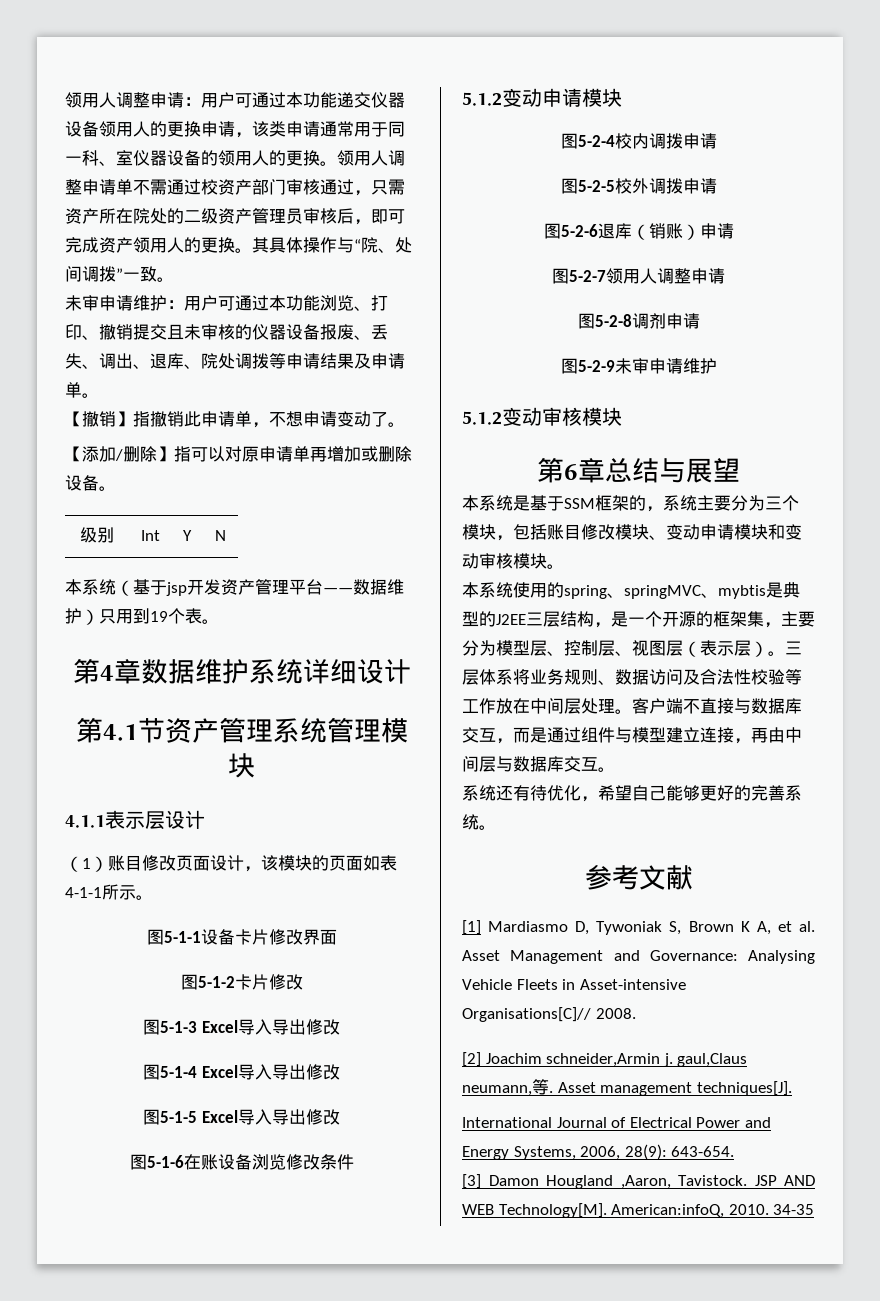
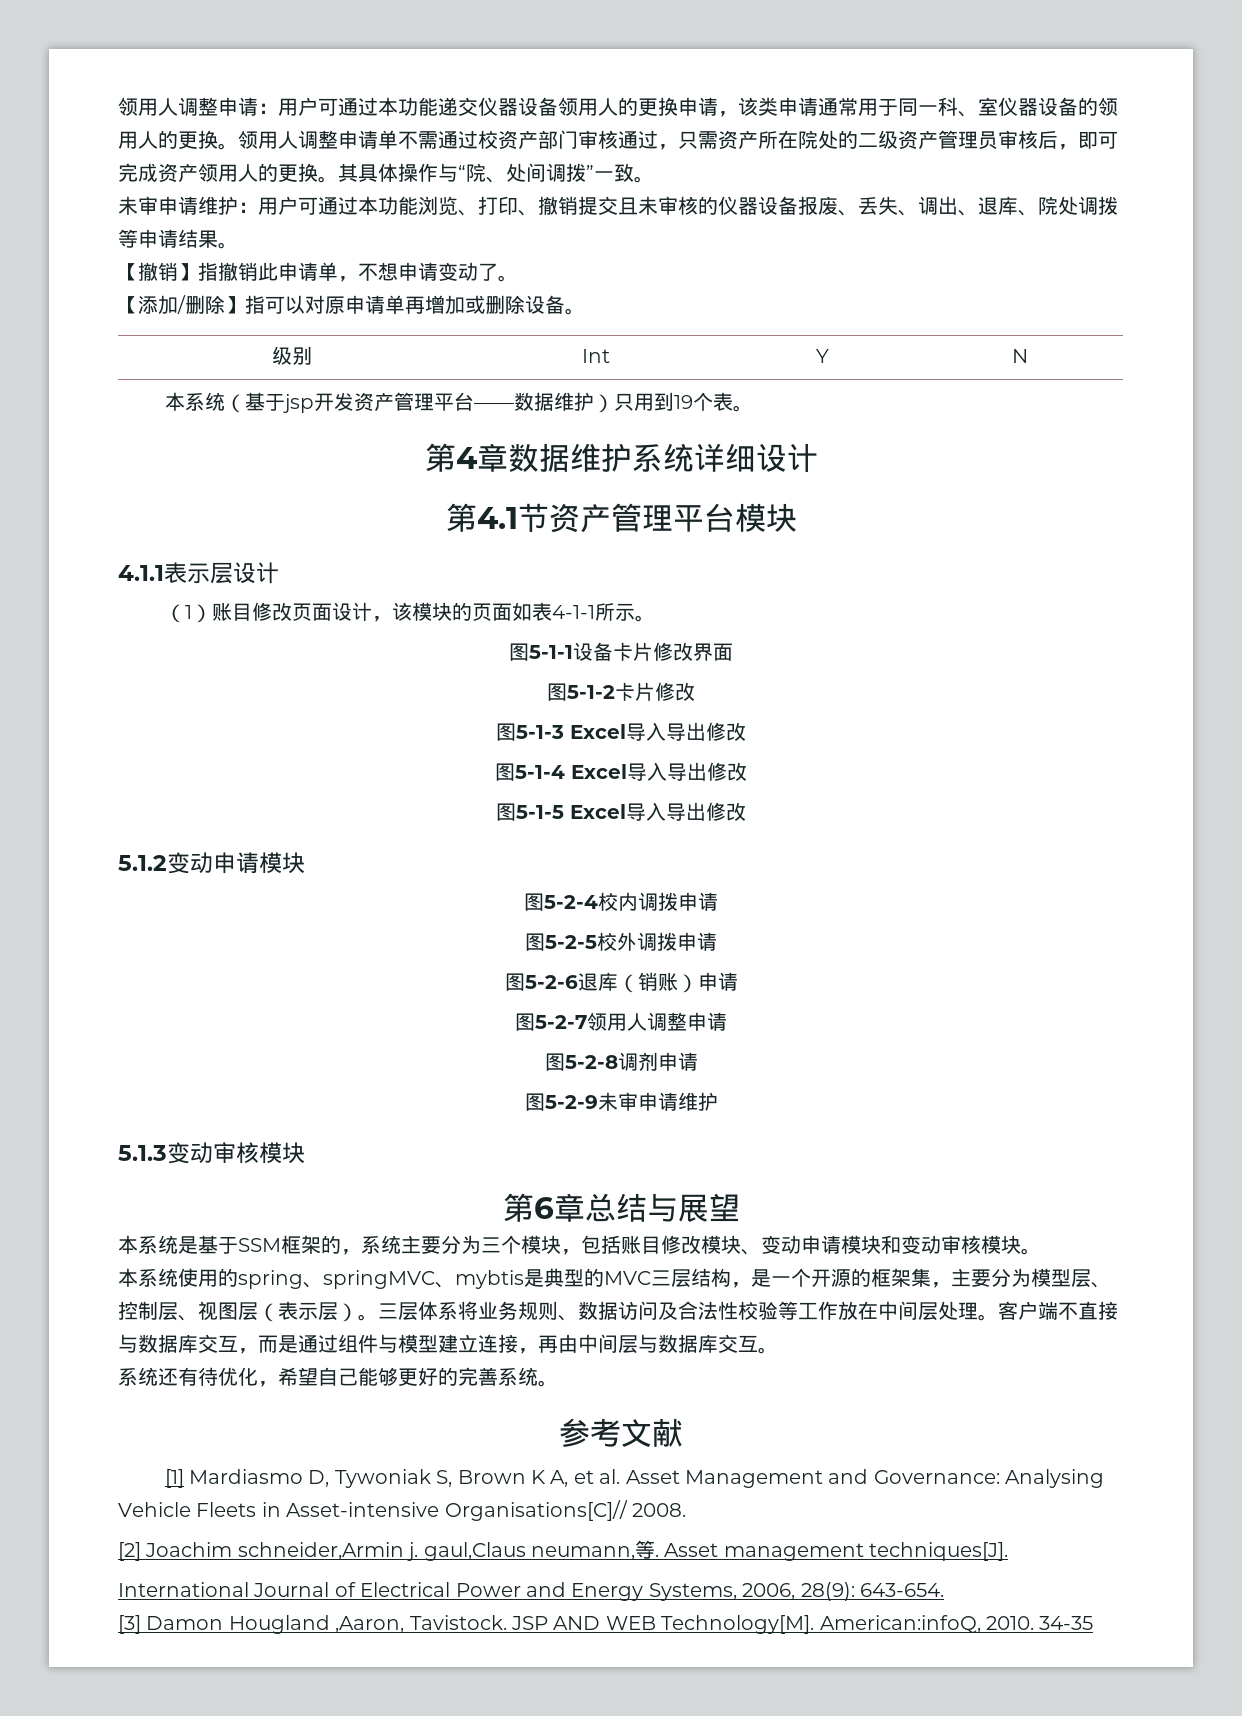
- 未审申请维护：用户可通过本功能浏览、打印、撤销提交且未审核的仪器设备报废、丢失、调出、退库、院处调拨等申请结果及申请单。
+ 未审申请维护：用户可通过本功能浏览、打印、撤销提交且未审核的仪器设备报废、丢失、调出、退库、院处调拨等申请结果。
- 第4.1节资产管理系统管理模块
+ 第4.1节资产管理平台模块
- 图5-1-6在账设备浏览修改条件
- 5.1.2变动审核模块
+ 5.1.3变动审核模块
- 本系统使用的spring、springMVC、mybtis是典型的J2EE三层结构，是一个开源的框架集，主要分为模型层、控制层、视图层（表示层）。
+ 本系统使用的spring、springMVC、mybtis是典型的MVC三层结构，是一个开源的框架集，主要分为模型层、控制层、视图层（表示层）。

